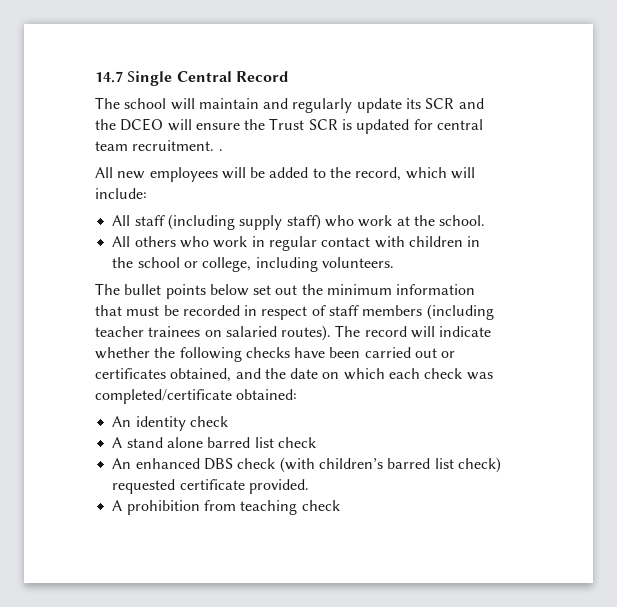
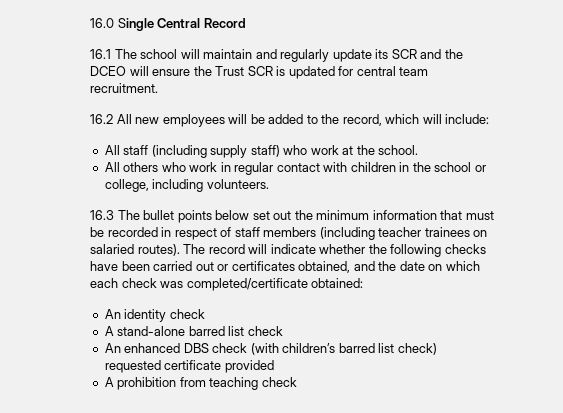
- 14.7 Single Central Record
+ 16.0 Single Central Record
- The school will maintain and regularly update its SCR and the DCEO will ensure the Trust SCR is updated for central team recruitment. .
- All new employees will be added to the record, which will include:
+ 16.1 The school will maintain and regularly update its SCR and the DCEO will ensure the Trust SCR is updated for central team recruitment.
+ 16.2 All new employees will be added to the record, which will include:
- The bullet points below set out the minimum information that must be recorded in respect of staff members (including teacher trainees on salaried routes).
+ 16.3 The bullet points below set out the minimum information that must be recorded in respect of staff members (including teacher trainees on salaried routes).
- A stand alone barred list check
+ A stand-alone barred list check
- An enhanced DBS check (with children’s barred list check) requested certificate provided.
+ An enhanced DBS check (with children’s barred list check) requested certificate provided

